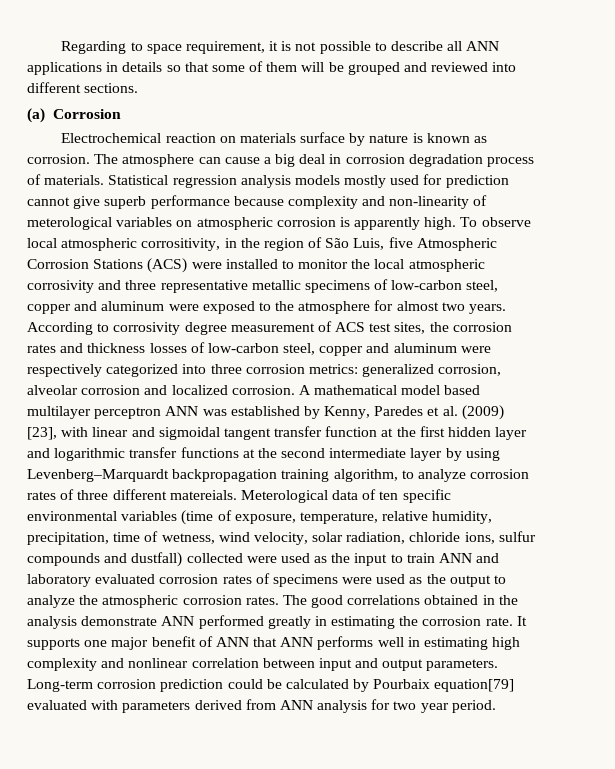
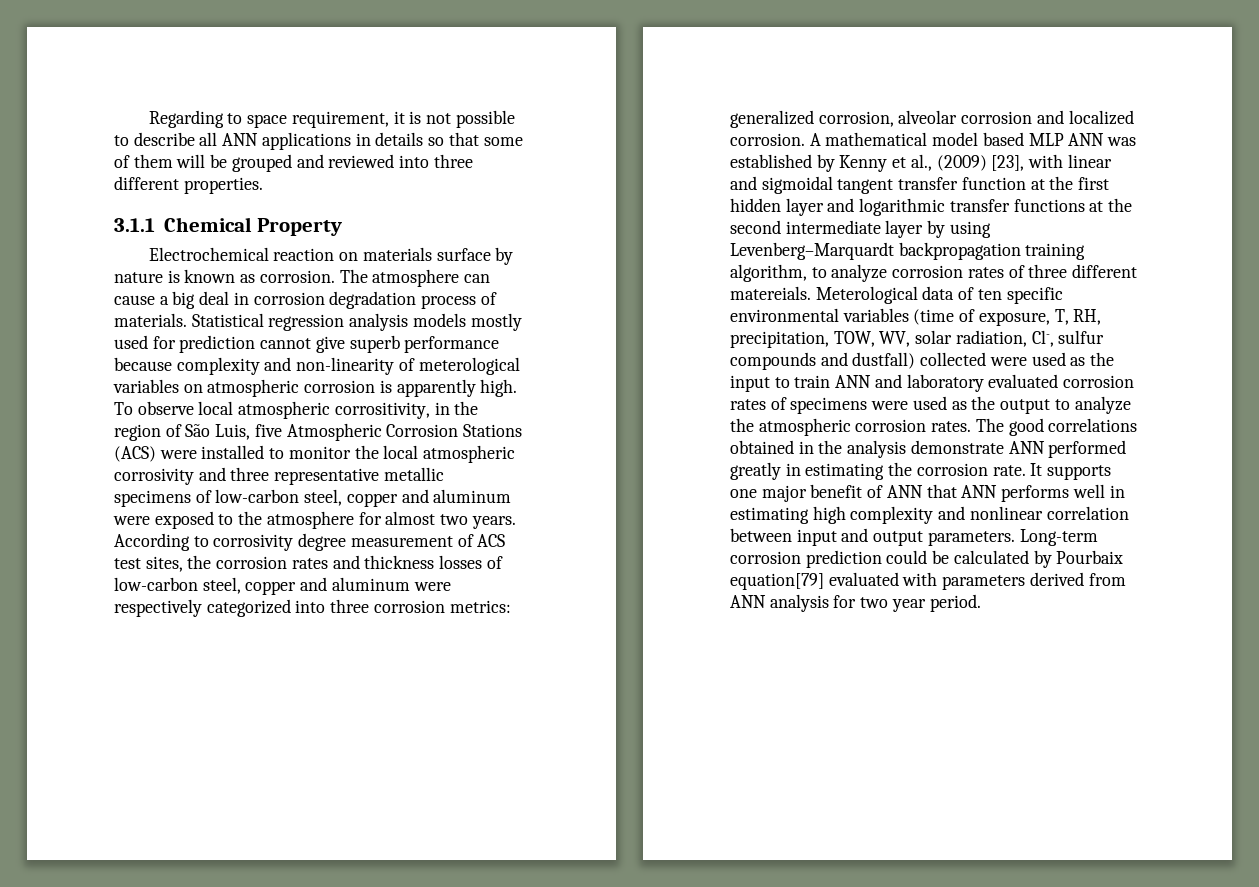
- Regarding to space requirement, it is not possible to describe all ANN applications in details so that some of them will be grouped and reviewed into different sections.
- (a) Corrosion
+ Regarding to space requirement, it is not possible to describe all ANN applications in details so that some of them will be grouped and reviewed into three different properties.
+ 3.1.1 Chemical Property
- A mathematical model based multilayer perceptron ANN was established by Kenny, Paredes et al. (2009) [23], with linear and sigmoidal tangent transfer function at the first hidden layer and logarithmic transfer functions at the second intermediate layer by using Levenberg–Marquardt backpropagation training algorithm, to analyze corrosion rates of three different matereials.
+ A mathematical model based MLP ANN was established by Kenny et al., (2009) [23], with linear and sigmoidal tangent transfer function at the first hidden layer and logarithmic transfer functions at the second intermediate layer by using Levenberg–Marquardt backpropagation training algorithm, to analyze corrosion rates of three different matereials.
- Meterological data of ten specific environmental variables (time of exposure, temperature, relative humidity, precipitation, time of wetness, wind velocity, solar radiation, chloride ions, sulfur compounds and dustfall) collected were used as the input to train ANN and laboratory evaluated corrosion rates of specimens were used as the output to analyze the atmospheric corrosion rates.
+ Meterological data of ten specific environmental variables (time of exposure, T, RH, precipitation, TOW, WV, solar radiation, Cl-, sulfur compounds and dustfall) collected were used as the input to train ANN and laboratory evaluated corrosion rates of specimens were used as the output to analyze the atmospheric corrosion rates.

